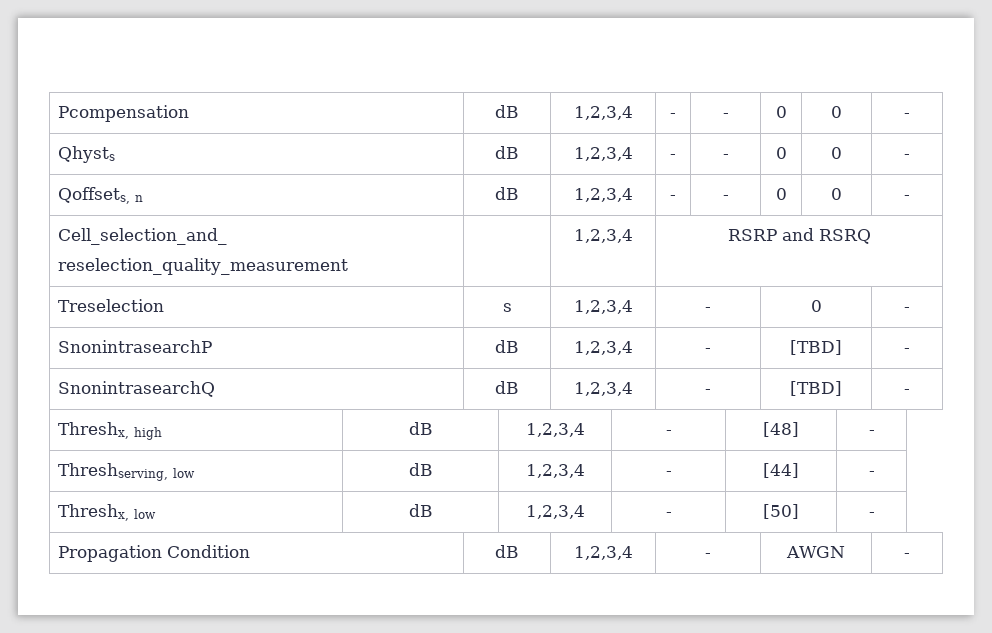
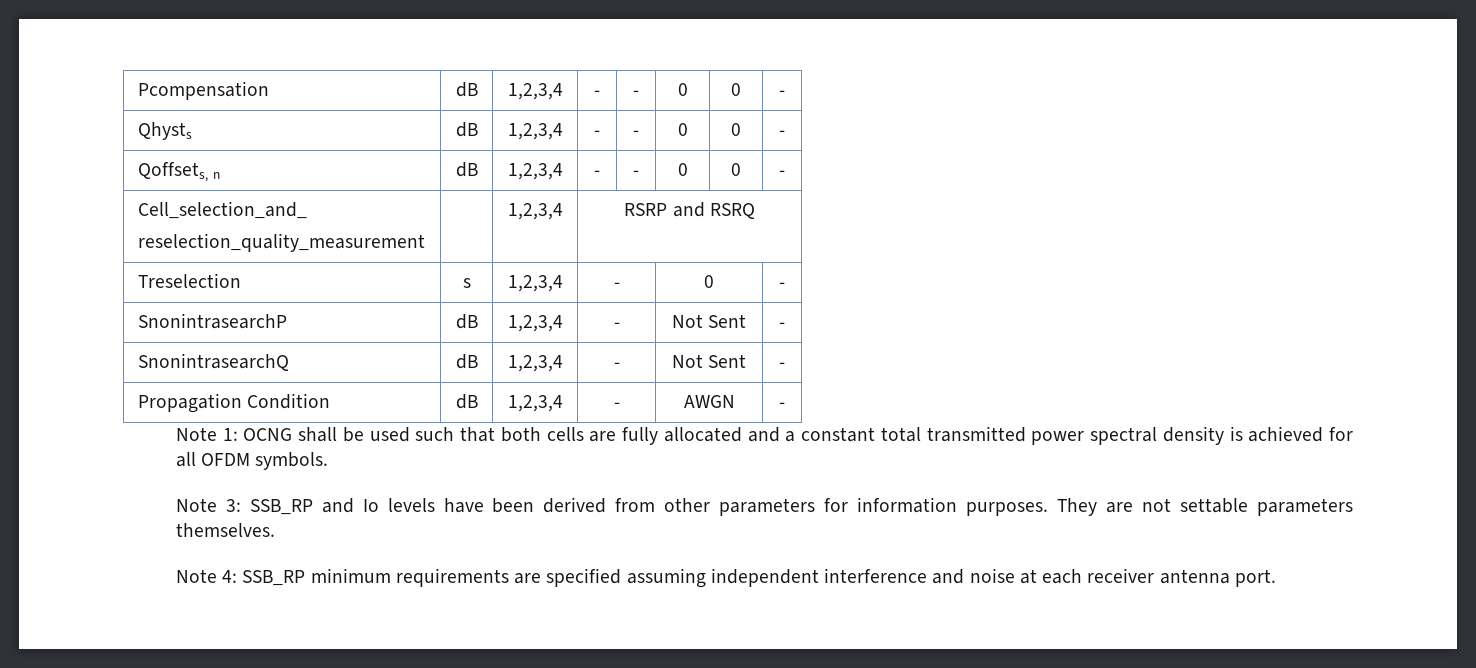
- SnonintrasearchP | dB | 1,2,3,4 | - | [TBD] | -
+ SnonintrasearchP | dB | 1,2,3,4 | - | Not Sent | -
- SnonintrasearchQ | dB | 1,2,3,4 | - | [TBD] | -
- Threshx, high | dB | 1,2,3,4 | - | [48] | -
- Threshserving, low | dB | 1,2,3,4 | - | [44] | -
- Threshx, low | dB | 1,2,3,4 | - | [50] | -
+ SnonintrasearchQ | dB | 1,2,3,4 | - | Not Sent | -
+ Note 1: OCNG shall be used such that both cells are fully allocated and a constant total transmitted power spectral density is achieved for all OFDM symbols.
+ Note 3: SSB_RP and Io levels have been derived from other parameters for information purposes. They are not settable parameters themselves.
+ Note 4: SSB_RP minimum requirements are specified assuming independent interference and noise at each receiver antenna port.

